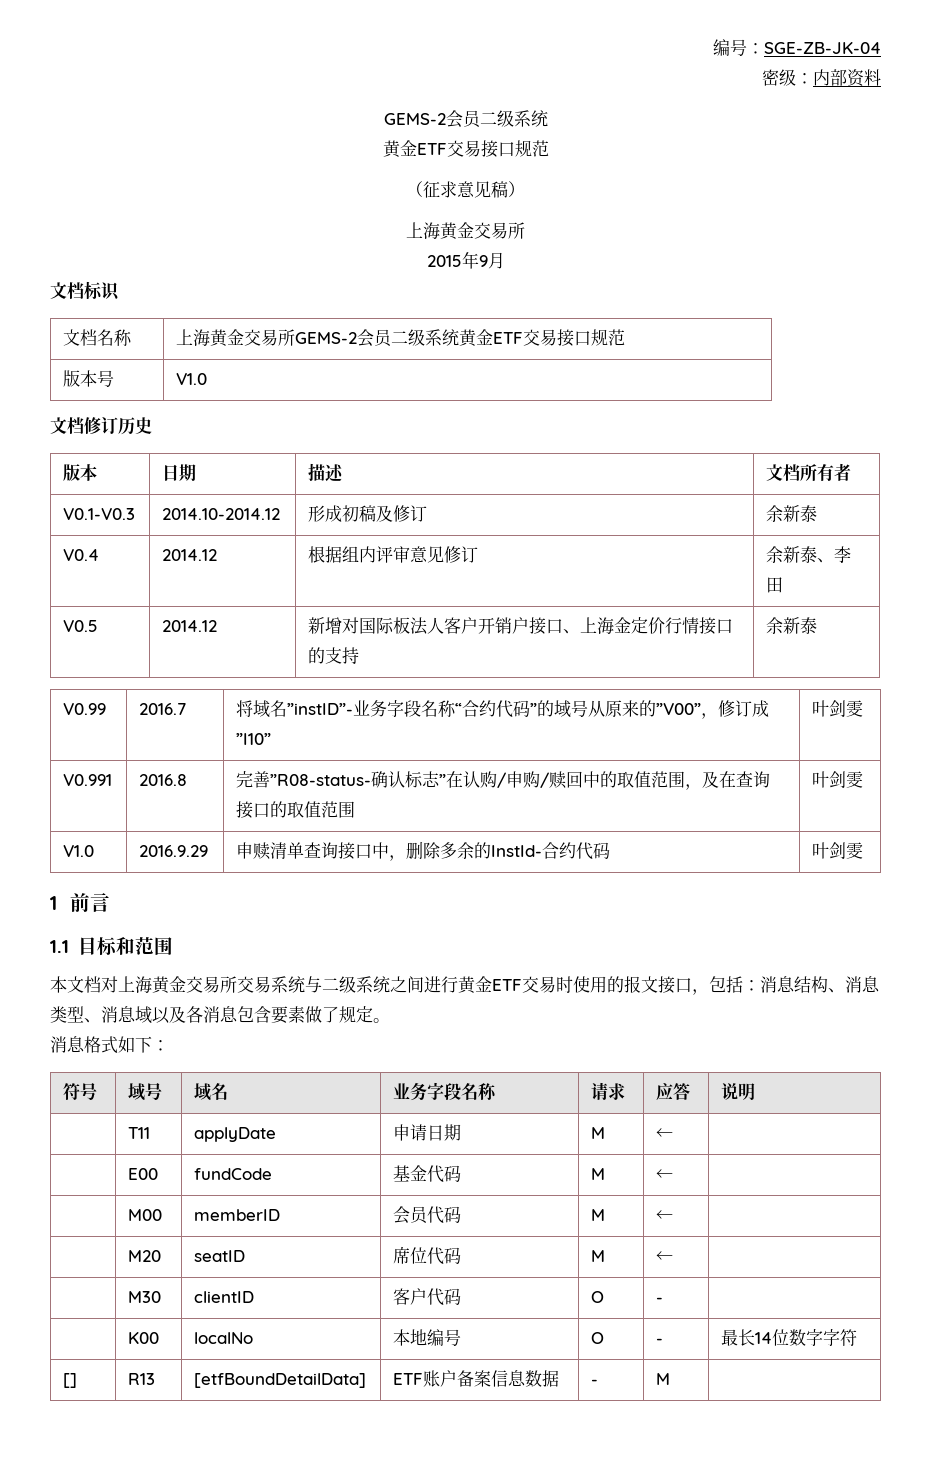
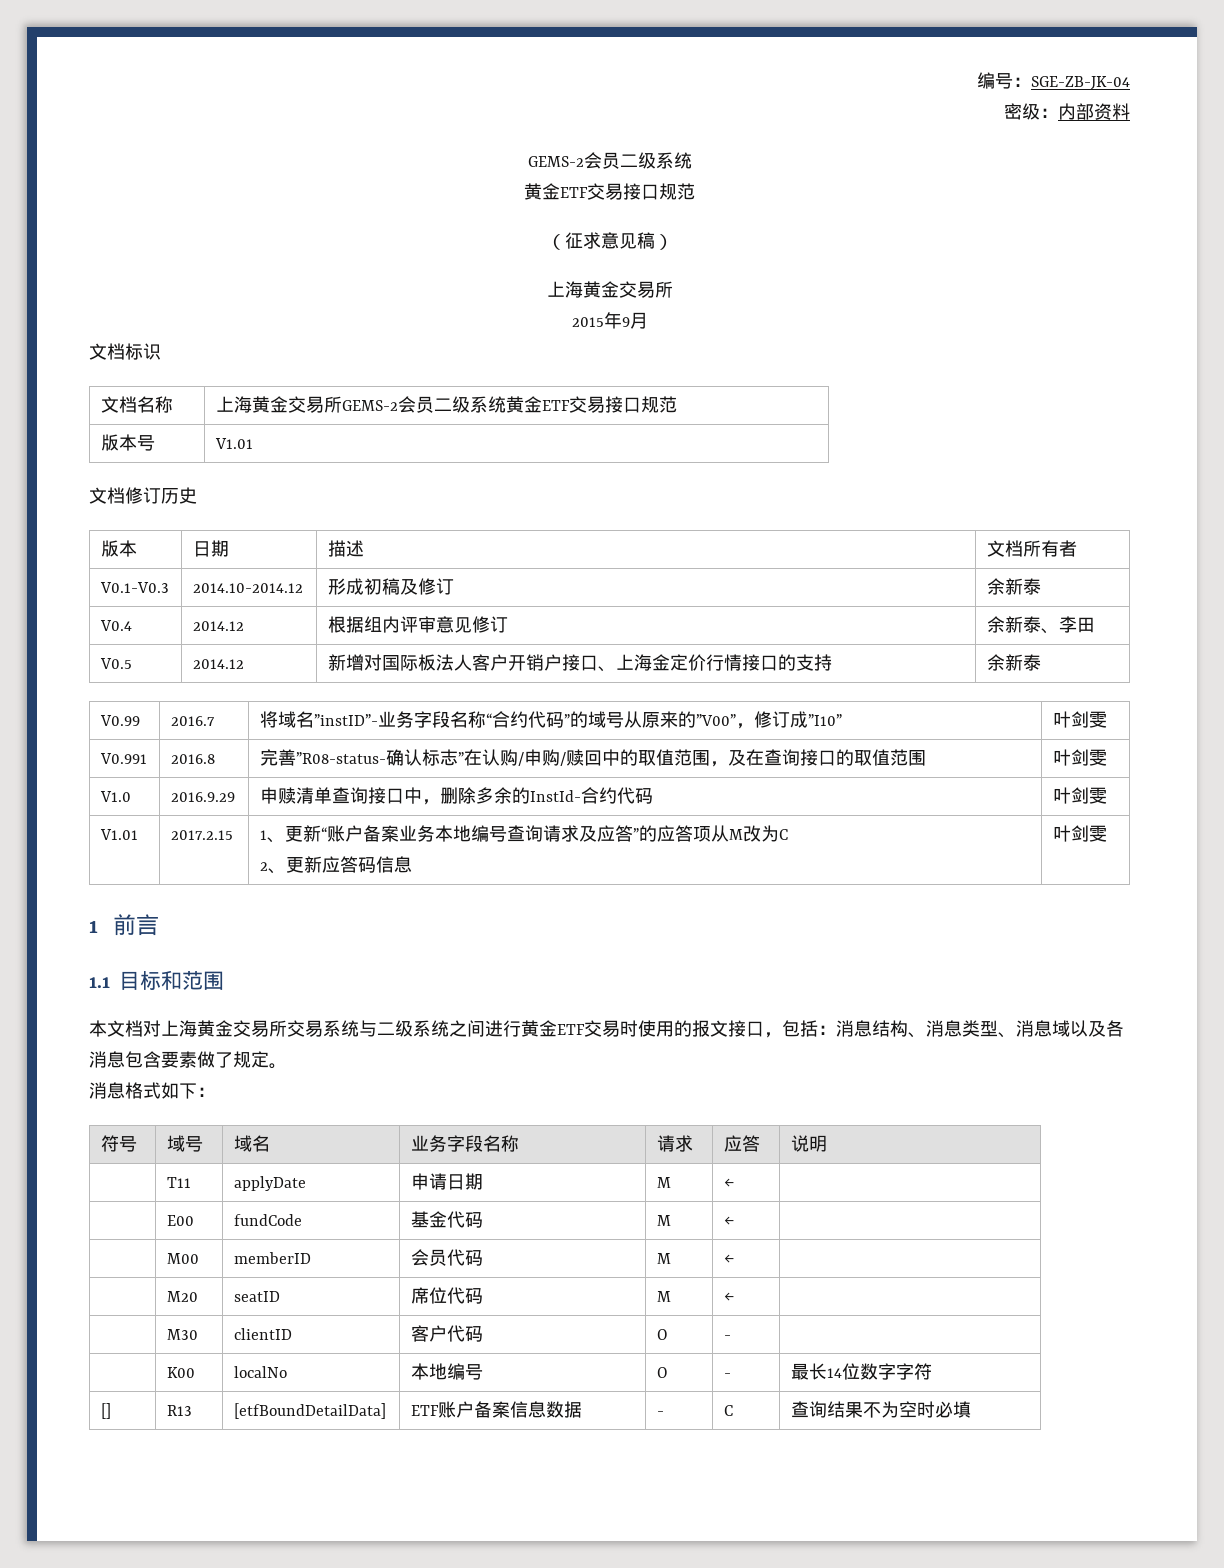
- 版本号 | V1.0
+ 版本号 | V1.01
+ V1.01 | 2017.2.15 | 1、更新“账户备案业务本地编号查询请求及应答”的应答项从M改为C
+ 2、更新应答码信息 | 叶剑雯
- [] | R13 | [etfBoundDetailData] | ETF账户备案信息数据 | - | M |
+ [] | R13 | [etfBoundDetailData] | ETF账户备案信息数据 | - | C | 查询结果不为空时必填

